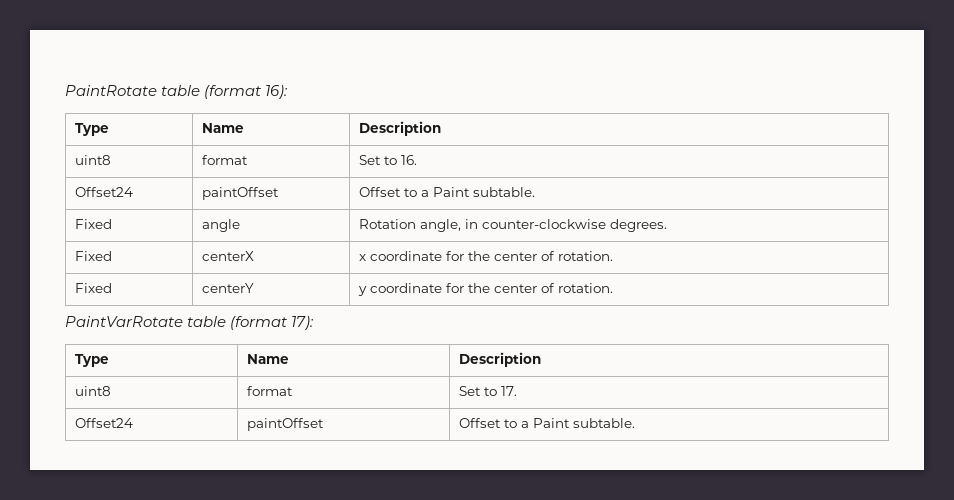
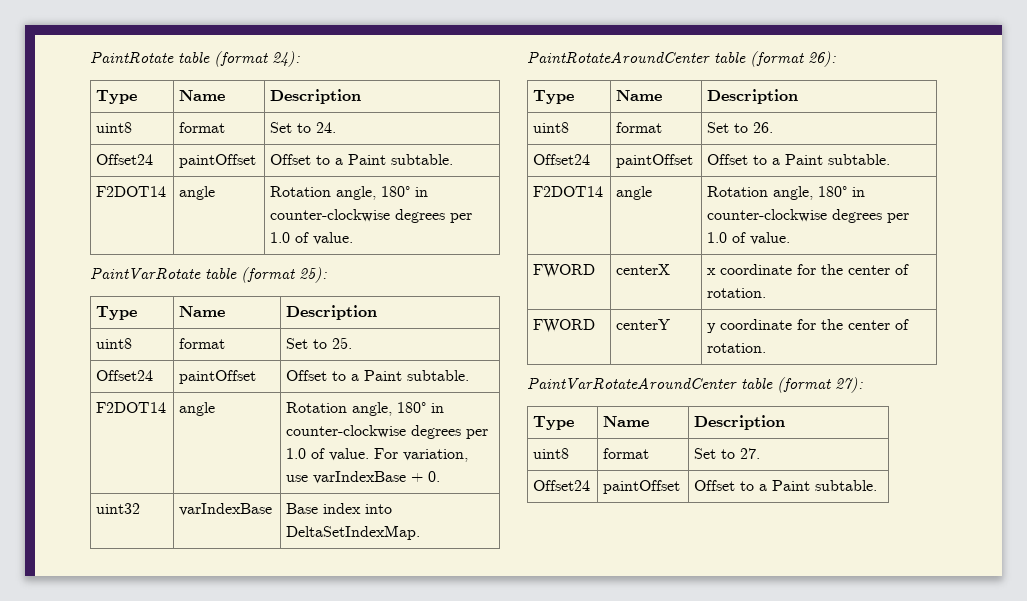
- PaintRotate table (format 16):
+ PaintRotate table (format 24):
  Type | Name | Description
- uint8 | format | Set to 16.
+ uint8 | format | Set to 24.
  Offset24 | paintOffset | Offset to a Paint subtable.
- Fixed | angle | Rotation angle, in counter-clockwise degrees.
- Fixed | centerX | x coordinate for the center of rotation.
- Fixed | centerY | y coordinate for the center of rotation.
+ F2DOT14 | angle | Rotation angle, 180° in counter-clockwise degrees per 1.0 of value.
- PaintVarRotate table (format 17):
+ PaintVarRotate table (format 25):
  Type | Name | Description
- uint8 | format | Set to 17.
+ uint8 | format | Set to 25.
+ Offset24 | paintOffset | Offset to a Paint subtable.
+ F2DOT14 | angle | Rotation angle, 180° in counter-clockwise degrees per 1.0 of value. For variation, use varIndexBase + 0.
+ uint32 | varIndexBase | Base index into DeltaSetIndexMap.
+ PaintRotateAroundCenter table (format 26):
+ Type | Name | Description
+ uint8 | format | Set to 26.
+ Offset24 | paintOffset | Offset to a Paint subtable.
+ F2DOT14 | angle | Rotation angle, 180° in counter-clockwise degrees per 1.0 of value.
+ FWORD | centerX | x coordinate for the center of rotation.
+ FWORD | centerY | y coordinate for the center of rotation.
+ PaintVarRotateAroundCenter table (format 27):
+ Type | Name | Description
+ uint8 | format | Set to 27.

